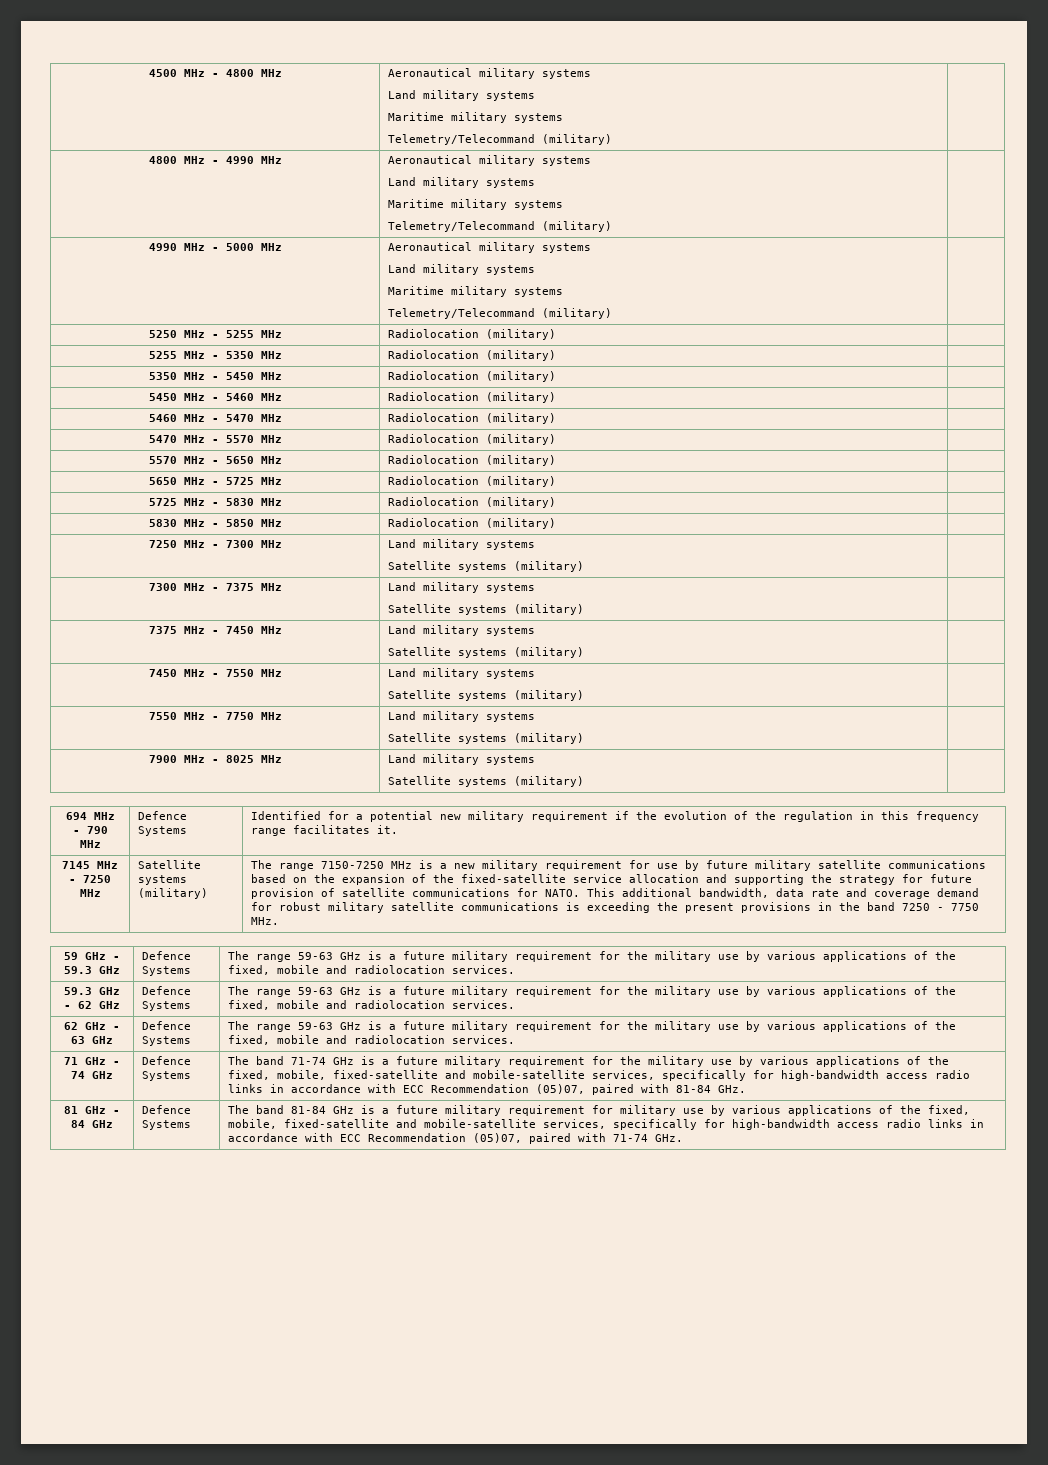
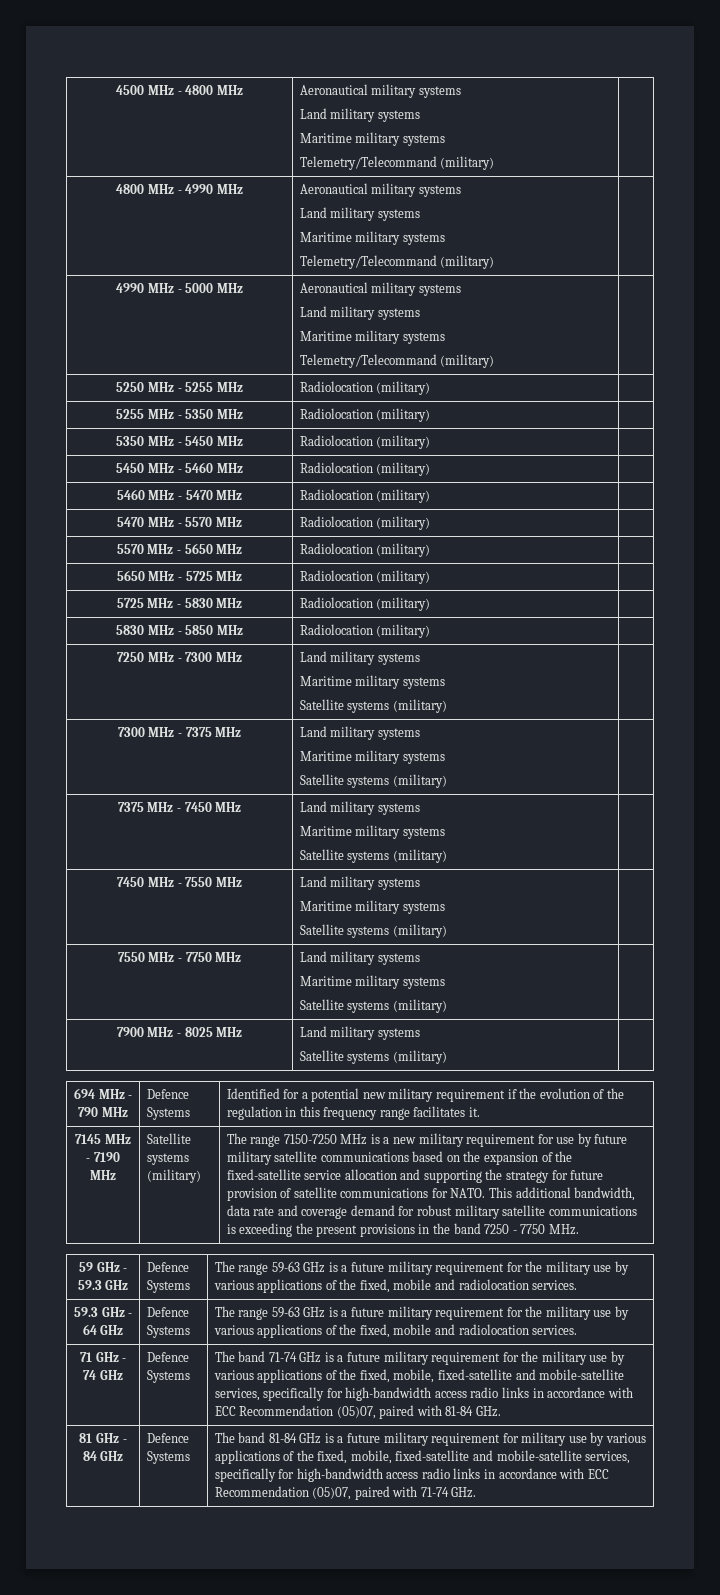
  7250 MHz - 7300 MHz | Land military systems
+ Maritime military systems
  7300 MHz - 7375 MHz | Land military systems
+ Maritime military systems
  7375 MHz - 7450 MHz | Land military systems
+ Maritime military systems
  7450 MHz - 7550 MHz | Land military systems
+ Maritime military systems
  7550 MHz - 7750 MHz | Land military systems
+ Maritime military systems
- 7145 MHz - 7250 MHz
+ 7145 MHz - 7190 MHz
- 59.3 GHz - 62 GHz | Defence Systems | The range 59-63 GHz is a future military requirement for the military use by various applications of the fixed, mobile and radiolocation services.
- 62 GHz - 63 GHz | Defence Systems | The range 59-63 GHz is a future military requirement for the military use by various applications of the fixed, mobile and radiolocation services.
+ 59.3 GHz - 64 GHz | Defence Systems | The range 59-63 GHz is a future military requirement for the military use by various applications of the fixed, mobile and radiolocation services.

